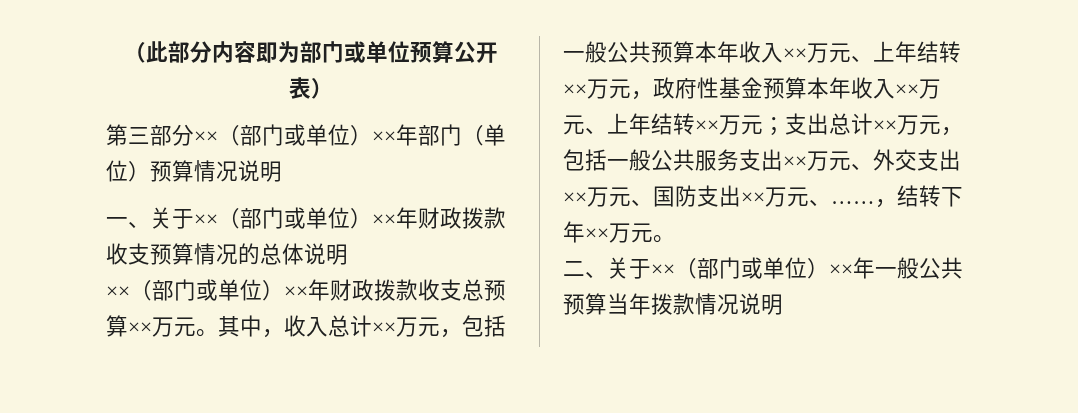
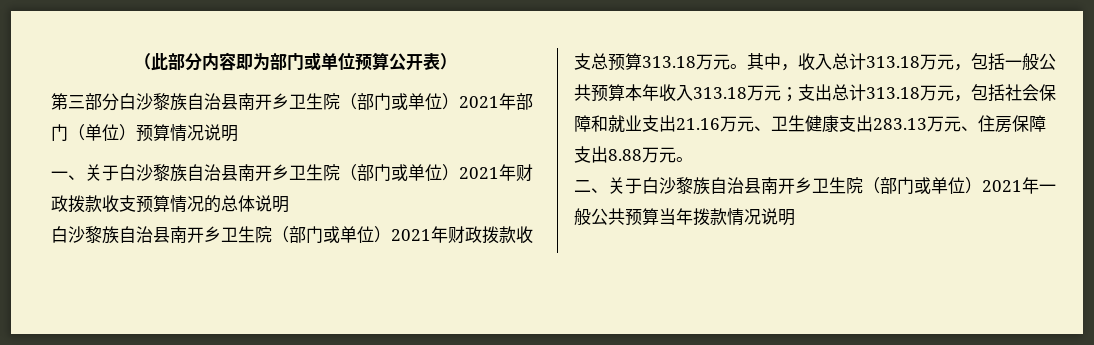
- 第三部分××（部门或单位）××年部门（单位）预算情况说明
+ 第三部分白沙黎族自治县南开乡卫生院（部门或单位）2021年部门（单位）预算情况说明
- 一、关于××（部门或单位）××年财政拨款收支预算情况的总体说明
+ 一、关于白沙黎族自治县南开乡卫生院（部门或单位）2021年财政拨款收支预算情况的总体说明
- ××（部门或单位）××年财政拨款收支总预算××万元。
+ 白沙黎族自治县南开乡卫生院（部门或单位）2021年财政拨款收支总预算313.18万元。
- 其中，收入总计××万元，包括一般公共预算本年收入××万元、上年结转××万元，政府性基金预算本年收入××万元、上年结转××万元；支出总计××万元，包括一般公共服务支出××万元、外交支出××万元、国防支出××万元、……，结转下年××万元。
- 二、关于××（部门或单位）××年一般公共预算当年拨款情况说明
+ 其中，收入总计313.18万元，包括一般公共预算本年收入313.18万元；支出总计313.18万元，包括社会保障和就业支出21.16万元、卫生健康支出283.13万元、住房保障支出8.88万元。
+ 二、关于白沙黎族自治县南开乡卫生院（部门或单位）2021年一般公共预算当年拨款情况说明

